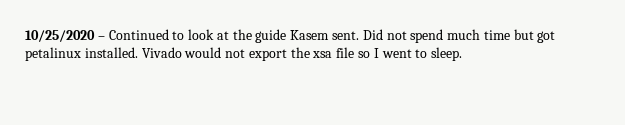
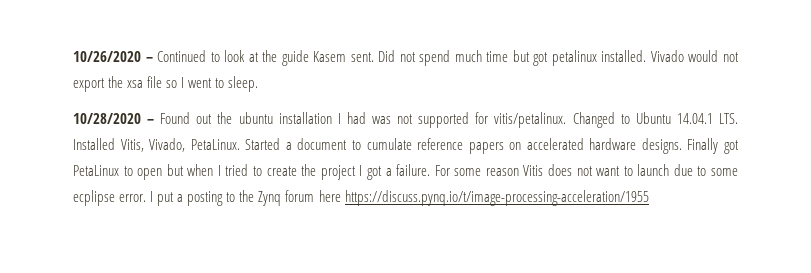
- 10/25/2020 – Continued to look at the guide Kasem sent.
+ 10/26/2020 – Continued to look at the guide Kasem sent.
+ 10/28/2020 – Found out the ubuntu installation I had was not supported for vitis/petalinux. Changed to Ubuntu 14.04.1 LTS. Installed Vitis, Vivado, PetaLinux. Started a document to cumulate reference papers on accelerated hardware designs. Finally got PetaLinux to open but when I tried to create the project I got a failure. For some reason Vitis does not want to launch due to some ecplipse error. I put a posting to the Zynq forum here https://discuss.pynq.io/t/image-processing-acceleration/1955

